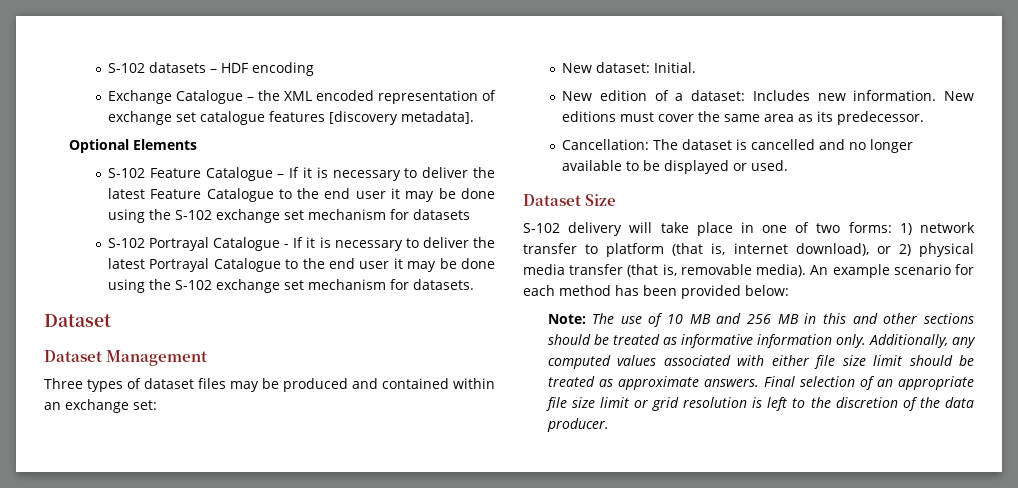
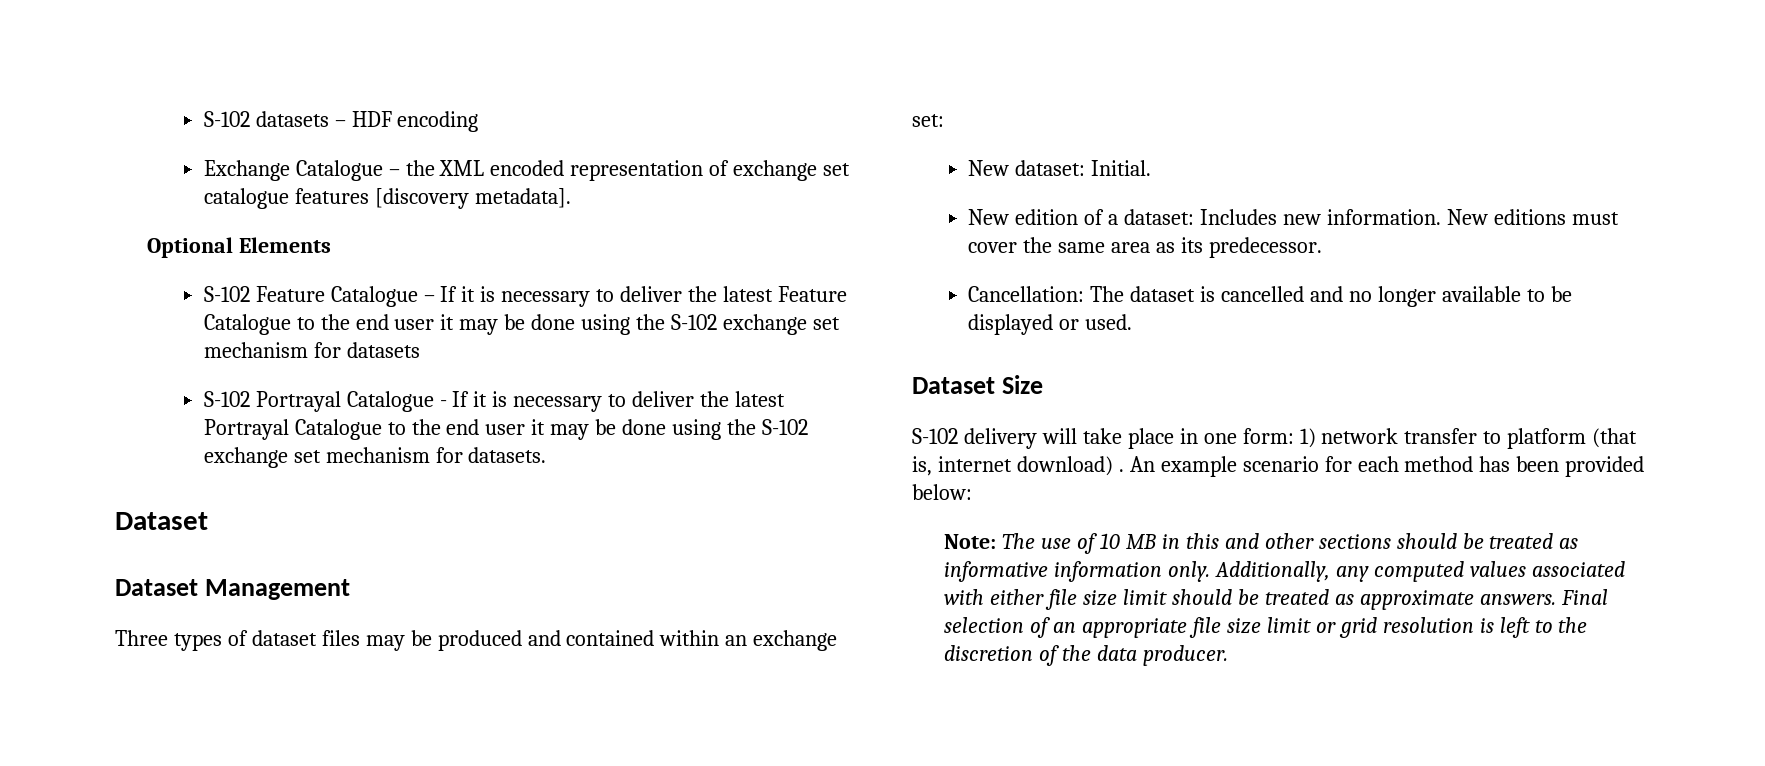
- S-102 delivery will take place in one of two forms: 1) network transfer to platform (that is, internet download), or 2) physical media transfer (that is, removable media).
+ S-102 delivery will take place in one form: 1) network transfer to platform (that is, internet download) .
- Note: The use of 10 MB and 256 MB in this and other sections should be treated as informative information only.
+ Note: The use of 10 MB in this and other sections should be treated as informative information only.

